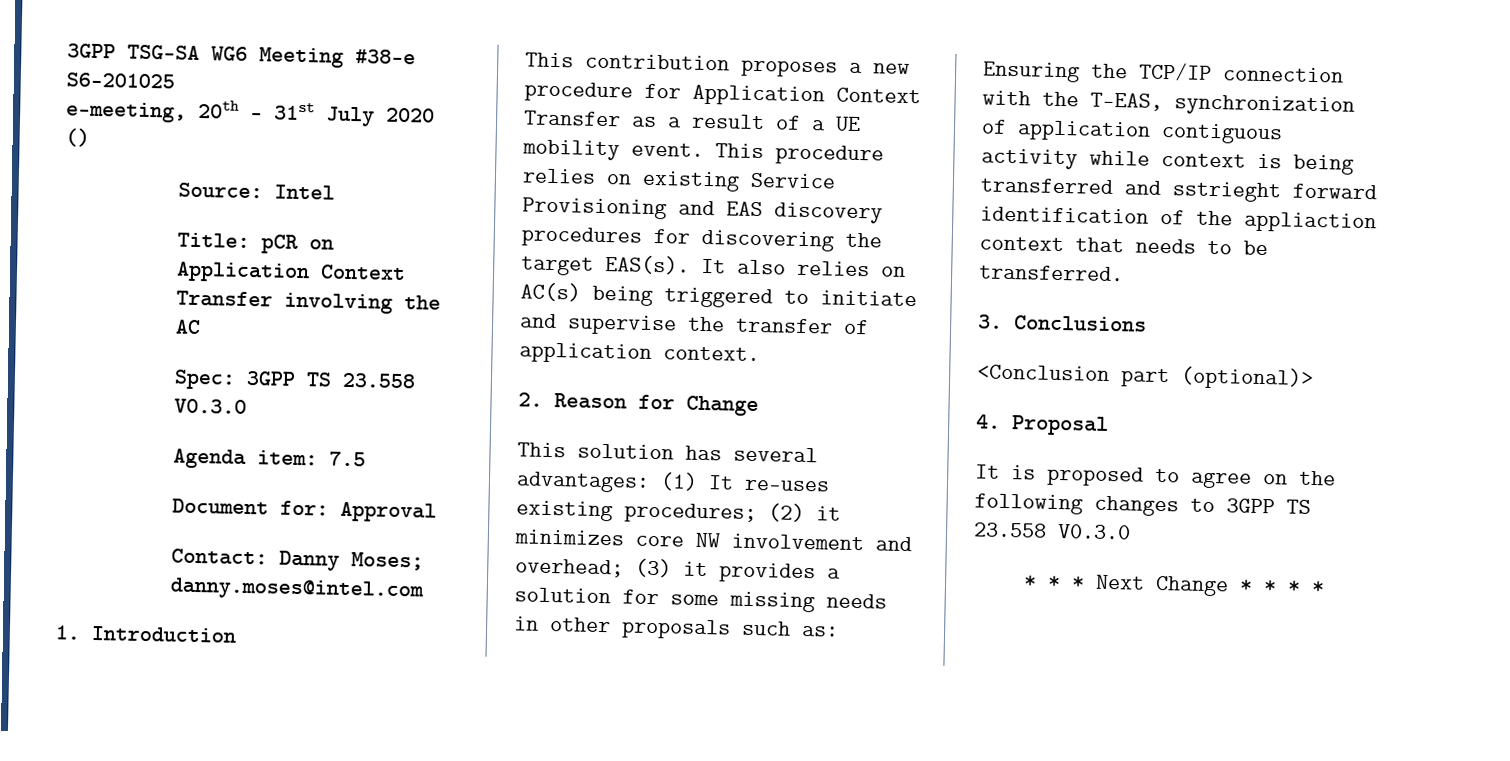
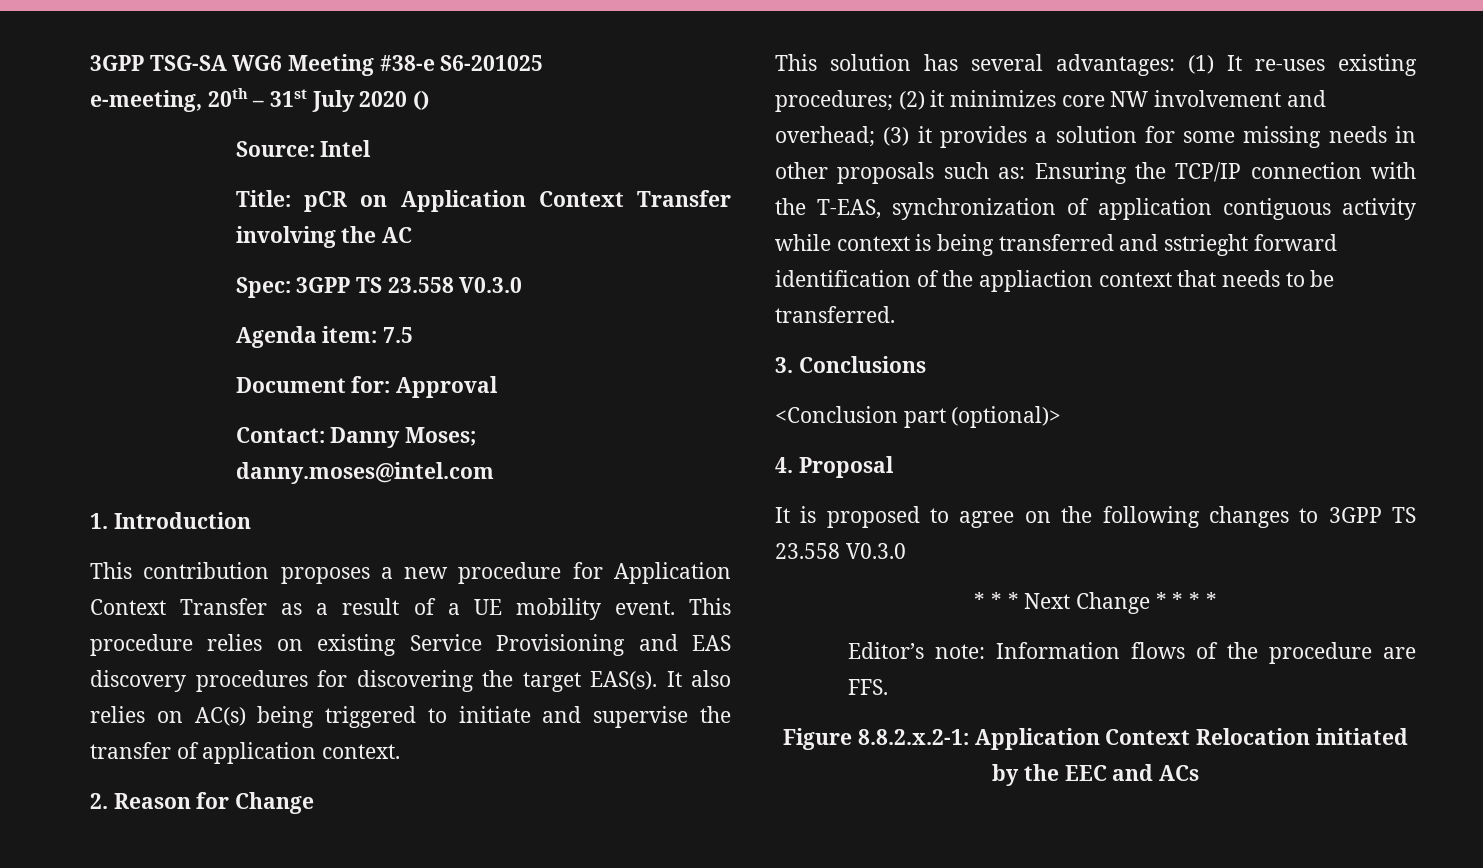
+ Editor’s note: Information flows of the procedure are FFS.
+ Figure 8.8.2.x.2-1: Application Context Relocation initiated by the EEC and ACs

